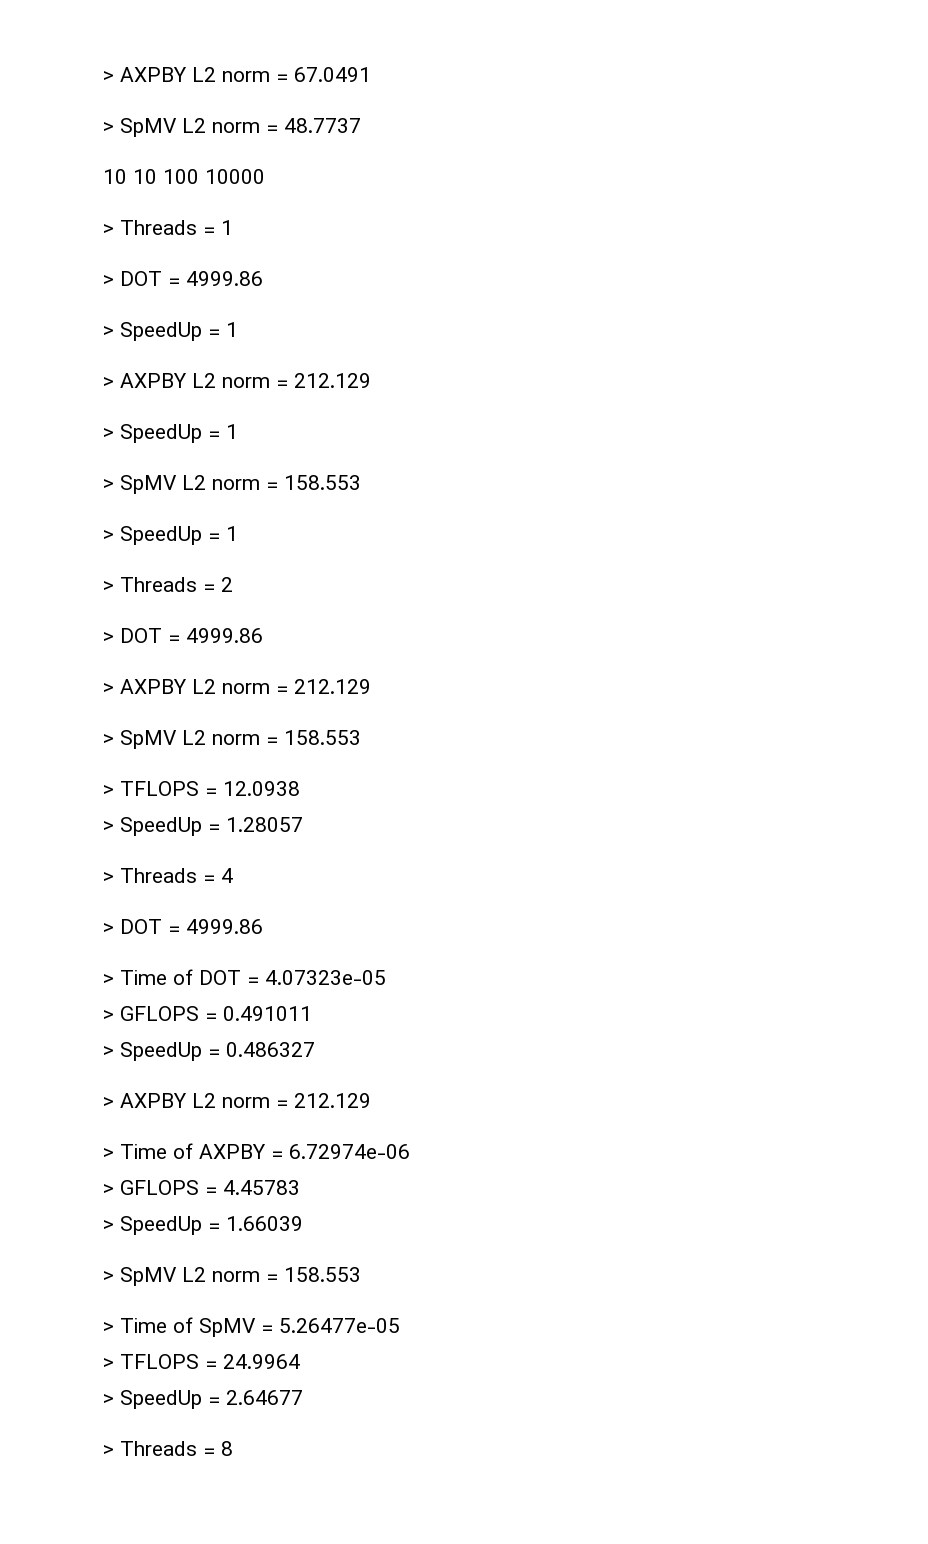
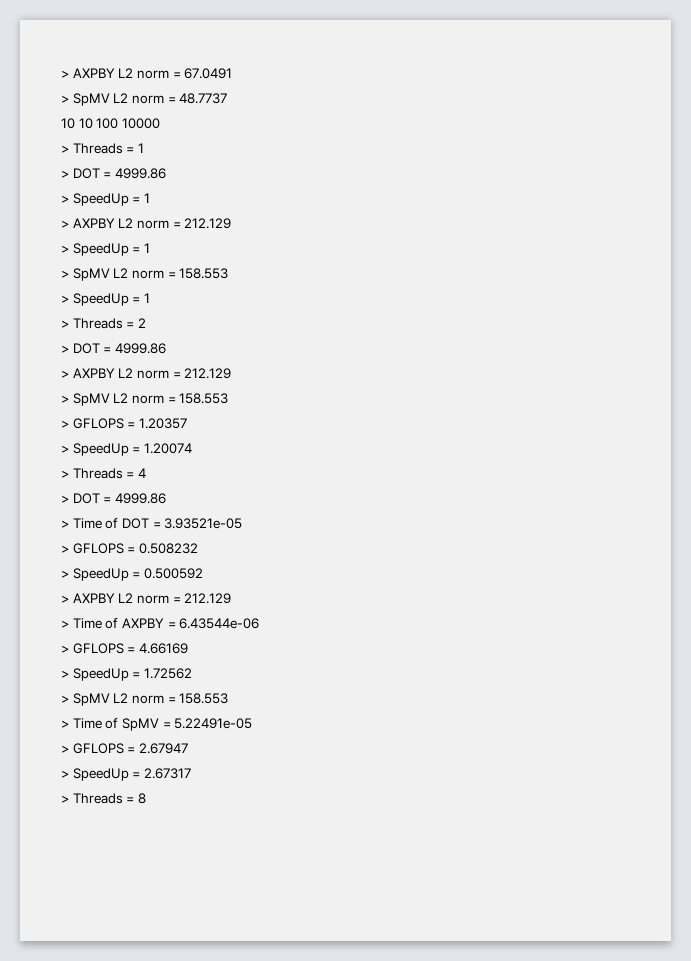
- > TFLOPS = 12.0938
- > SpeedUp = 1.28057
+ > GFLOPS = 1.20357
+ > SpeedUp = 1.20074
- > Time of DOT = 4.07323e-05
- > GFLOPS = 0.491011
- > SpeedUp = 0.486327
+ > Time of DOT = 3.93521e-05
+ > GFLOPS = 0.508232
+ > SpeedUp = 0.500592
- > Time of AXPBY = 6.72974e-06
- > GFLOPS = 4.45783
- > SpeedUp = 1.66039
+ > Time of AXPBY = 6.43544e-06
+ > GFLOPS = 4.66169
+ > SpeedUp = 1.72562
- > Time of SpMV = 5.26477e-05
- > TFLOPS = 24.9964
- > SpeedUp = 2.64677
+ > Time of SpMV = 5.22491e-05
+ > GFLOPS = 2.67947
+ > SpeedUp = 2.67317

